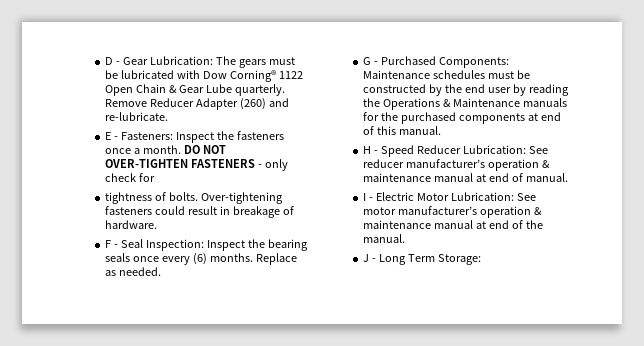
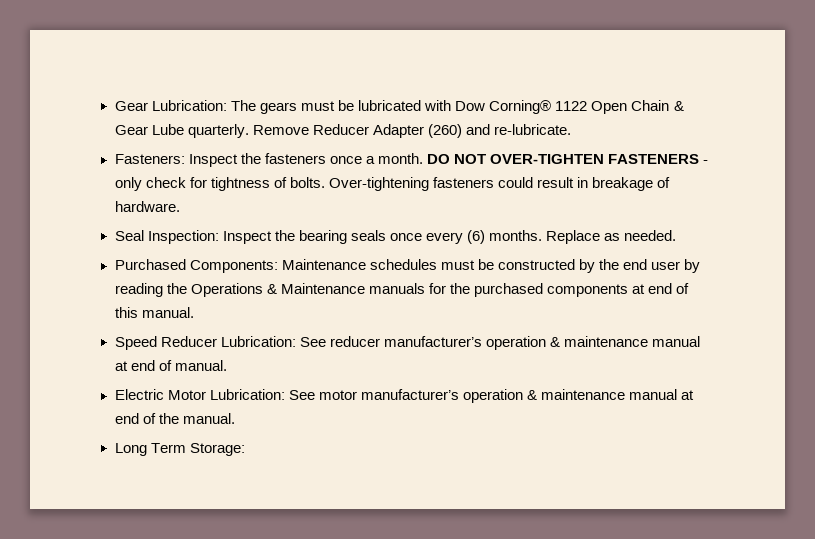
- D - Gear Lubrication: The gears must be lubricated with Dow Corning® 1122 Open Chain & Gear Lube quarterly.
+ Gear Lubrication: The gears must be lubricated with Dow Corning® 1122 Open Chain & Gear Lube quarterly.
- E - Fasteners: Inspect the fasteners once a month.
+ Fasteners: Inspect the fasteners once a month.
- DO NOT OVER-TIGHTEN FASTENERS - only check for
- tightness of bolts.
+ DO NOT OVER-TIGHTEN FASTENERS - only check for tightness of bolts.
- F - Seal Inspection: Inspect the bearing seals once every (6) months.
+ Seal Inspection: Inspect the bearing seals once every (6) months.
- G - Purchased Components: Maintenance schedules must be constructed by the end user by reading the Operations & Maintenance manuals for the purchased components at end of this manual.
+ Purchased Components: Maintenance schedules must be constructed by the end user by reading the Operations & Maintenance manuals for the purchased components at end of this manual.
- H - Speed Reducer Lubrication: See reducer manufacturer’s operation & maintenance manual at end of manual.
+ Speed Reducer Lubrication: See reducer manufacturer’s operation & maintenance manual at end of manual.
- I - Electric Motor Lubrication: See motor manufacturer’s operation & maintenance manual at end of the manual.
+ Electric Motor Lubrication: See motor manufacturer’s operation & maintenance manual at end of the manual.
- J - Long Term Storage:
+ Long Term Storage:

